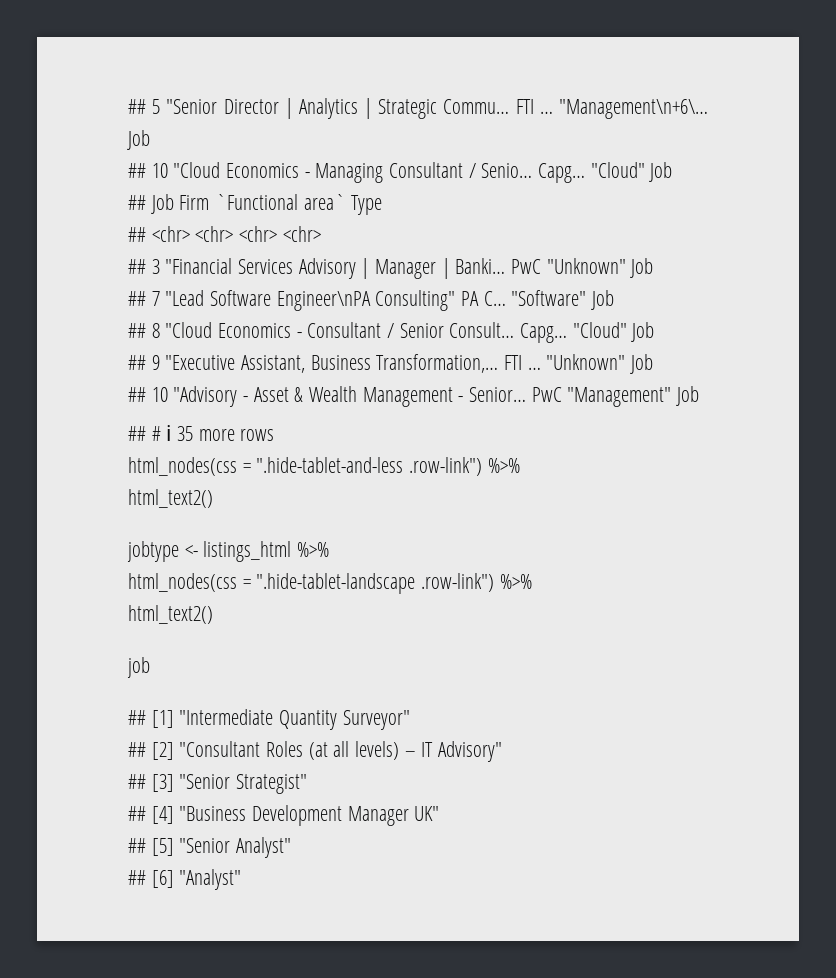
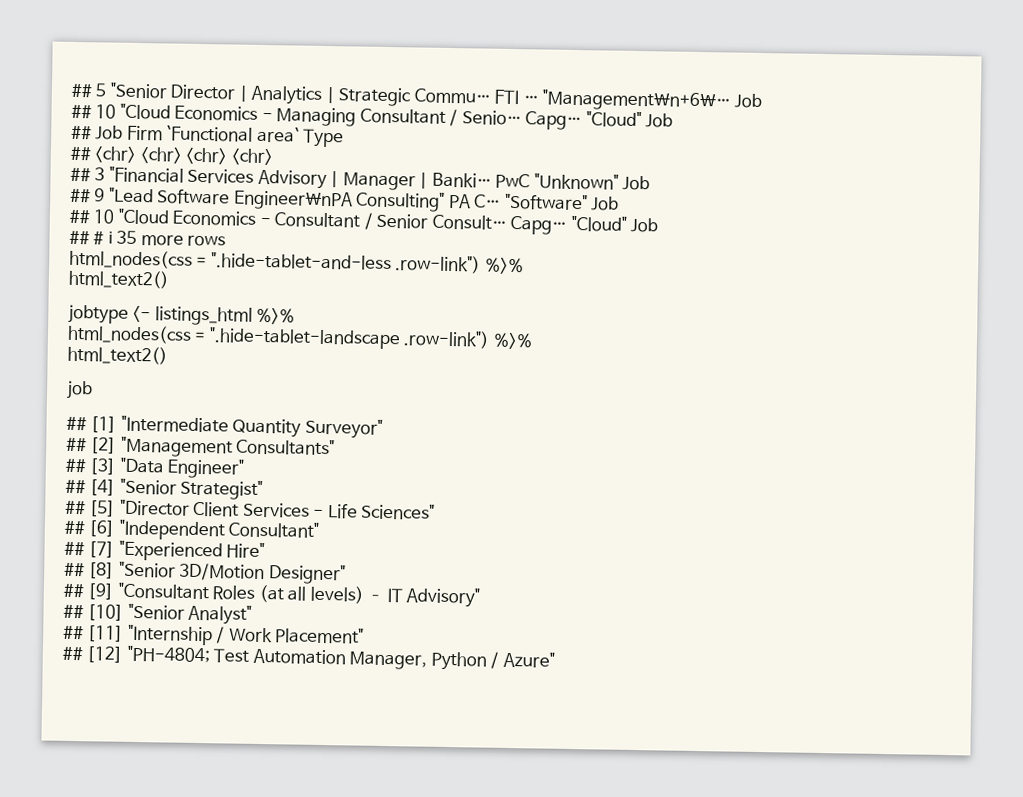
- ## 7 "Lead Software Engineer\nPA Consulting" PA C…
+ ## 9 "Lead Software Engineer\nPA Consulting" PA C…
- ## 8 "Cloud Economics - Consultant / Senior Consult…
+ ## 10 "Cloud Economics - Consultant / Senior Consult…
- ## 9 "Executive Assistant, Business Transformation,… FTI … "Unknown" Job
- ## 10 "Advisory - Asset & Wealth Management - Senior… PwC "Management" Job
- ## [2] "Consultant Roles (at all levels) – IT Advisory"
+ ## [2] "Management Consultants"
+ ## [3] "Data Engineer"
+ ## [4] "Senior Strategist"
+ ## [5] "Director Client Services - Life Sciences"
+ ## [6] "Independent Consultant"
+ ## [7] "Experienced Hire"
+ ## [8] "Senior 3D/Motion Designer"
+ ## [9] "Consultant Roles (at all levels) – IT Advisory"
- ## [3] "Senior Strategist"
- ## [4] "Business Development Manager UK"
- ## [5] "Senior Analyst"
- ## [6] "Analyst"
+ ## [10] "Senior Analyst"
+ ## [11] "Internship / Work Placement"
+ ## [12] "PH-4804; Test Automation Manager, Python / Azure"

